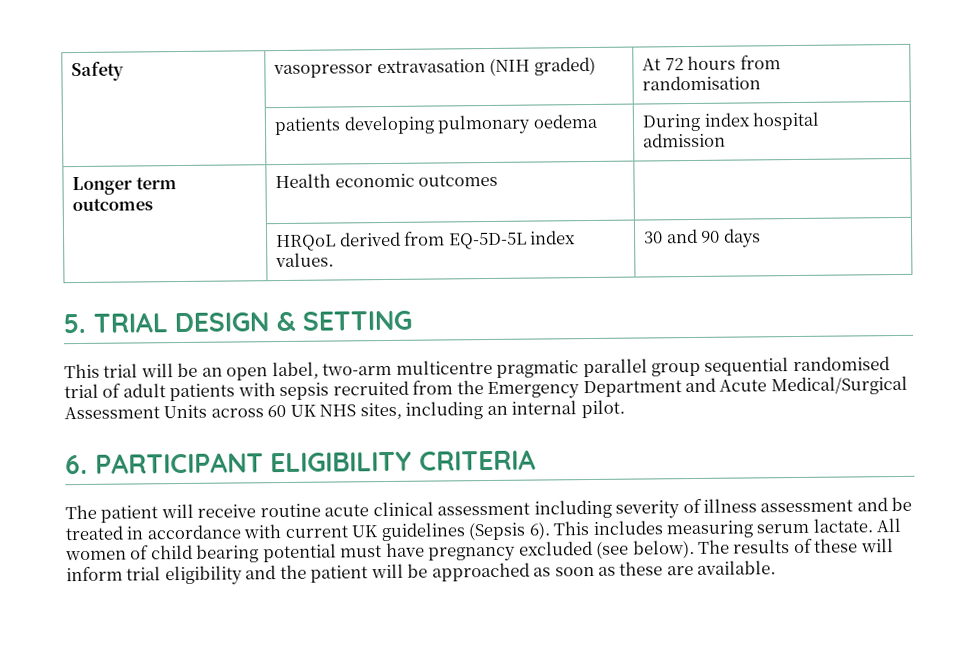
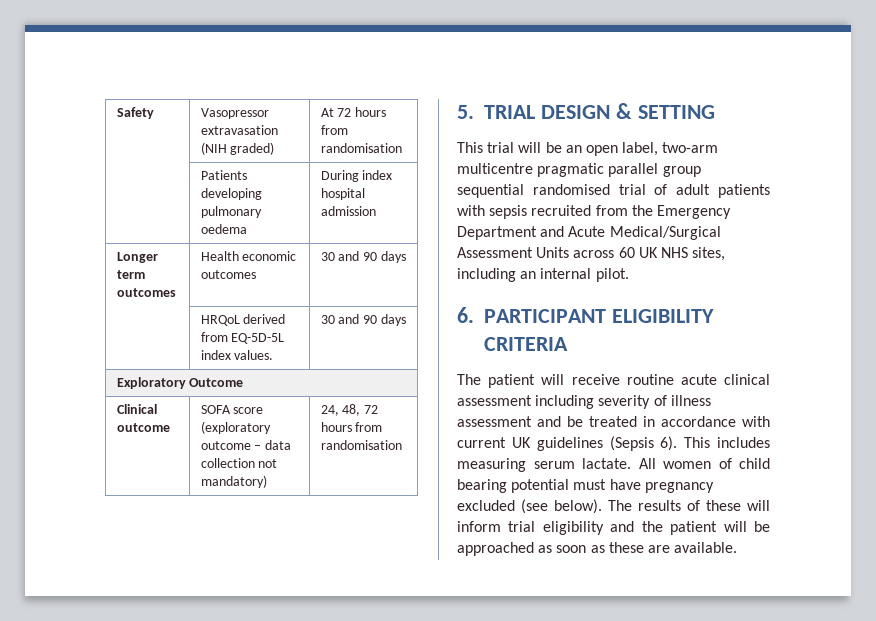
- Safety | vasopressor extravasation (NIH graded) | At 72 hours from randomisation
+ Safety | Vasopressor extravasation (NIH graded) | At 72 hours from randomisation
- | patients developing pulmonary oedema | During index hospital admission
+ | Patients developing pulmonary oedema | During index hospital admission
- Longer term outcomes | Health economic outcomes |
+ Longer term outcomes | Health economic outcomes | 30 and 90 days
+ Exploratory Outcome
+ Clinical outcome | SOFA score (exploratory outcome – data collection not mandatory) | 24, 48, 72 hours from randomisation

